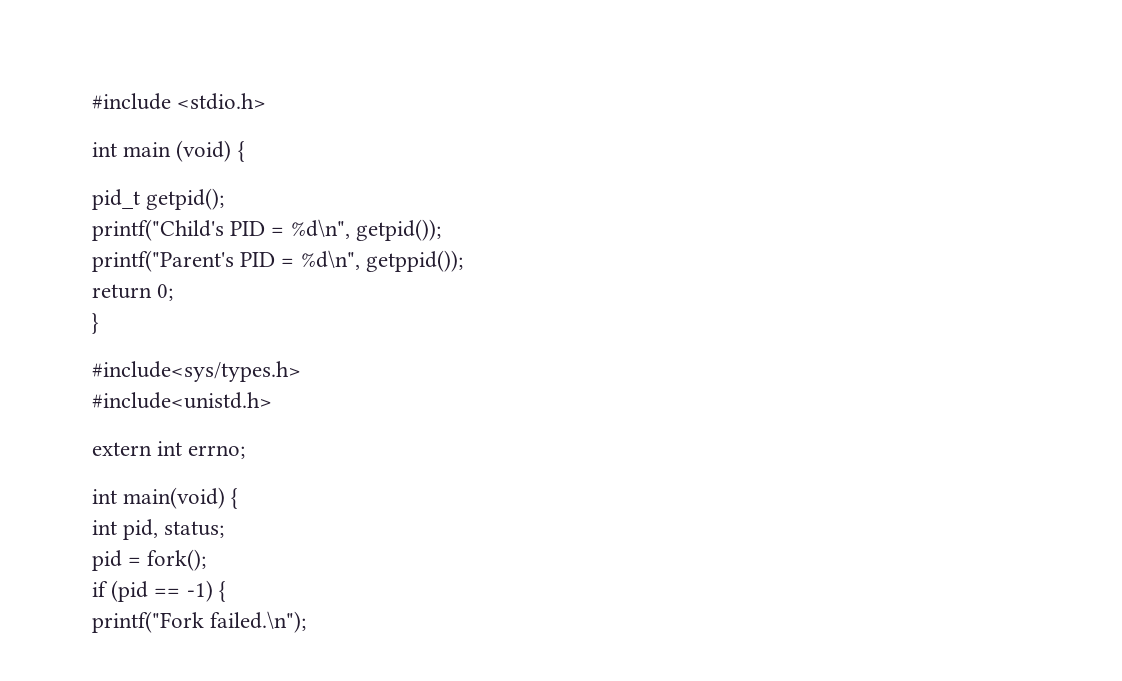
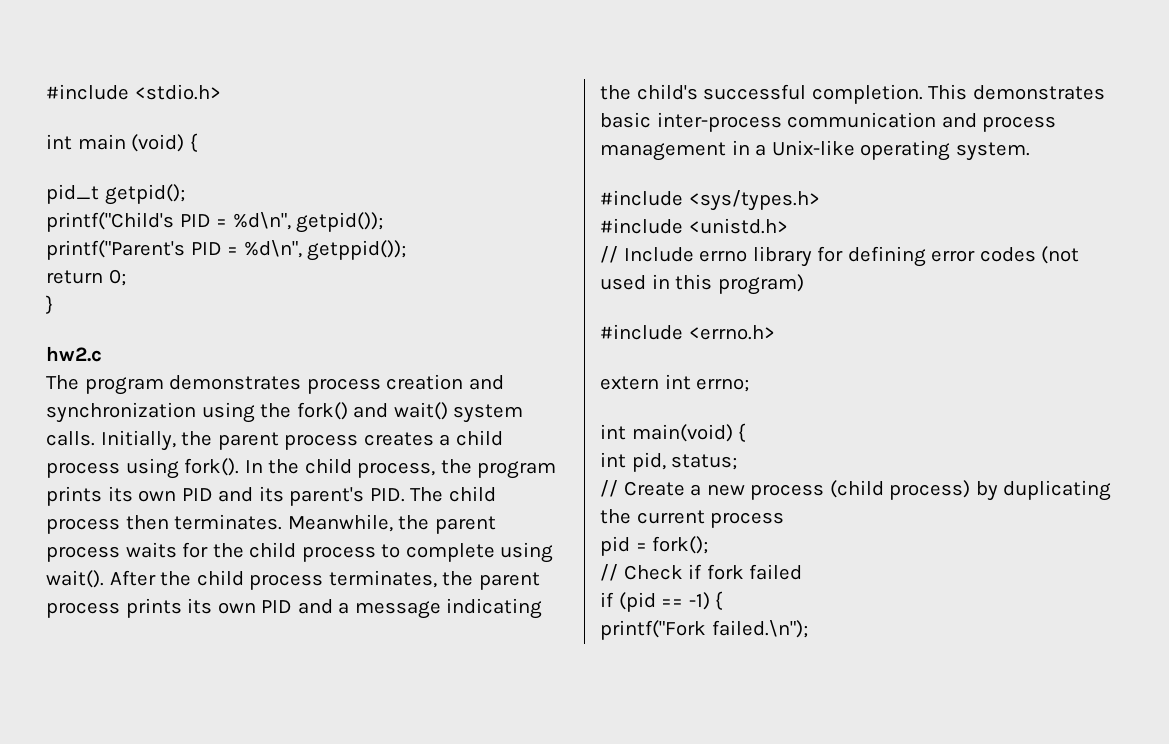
- #include<sys/types.h>
- #include<unistd.h>
+ hw2.c
+ The program demonstrates process creation and synchronization using the fork() and wait() system calls. Initially, the parent process creates a child process using fork(). In the child process, the program prints its own PID and its parent's PID. The child process then terminates. Meanwhile, the parent process waits for the child process to complete using wait(). After the child process terminates, the parent process prints its own PID and a message indicating the child's successful completion. This demonstrates basic inter-process communication and process management in a Unix-like operating system.
+ #include <sys/types.h>
+ #include <unistd.h>
+ // Include errno library for defining error codes (not used in this program)
+ #include <errno.h>
+ // Create a new process (child process) by duplicating the current process
  pid = fork();
+ // Check if fork failed

